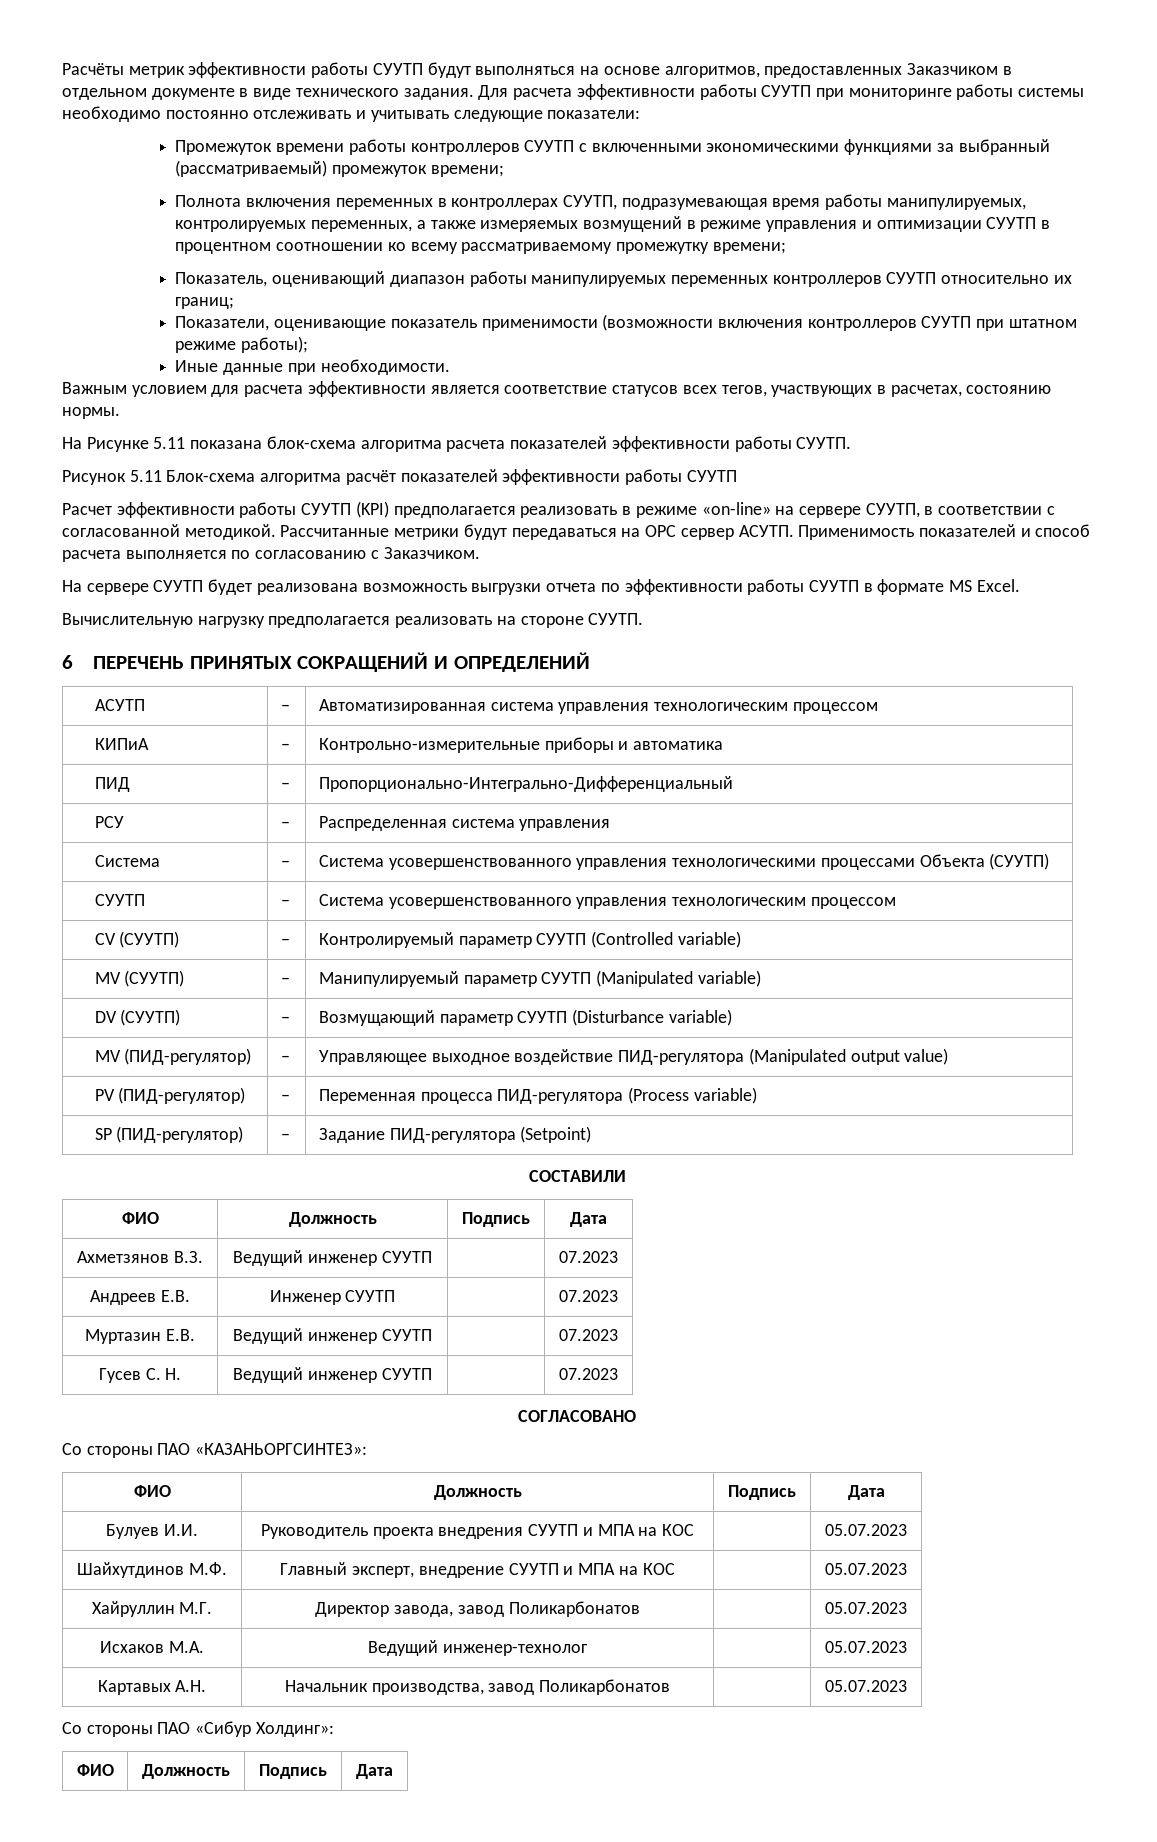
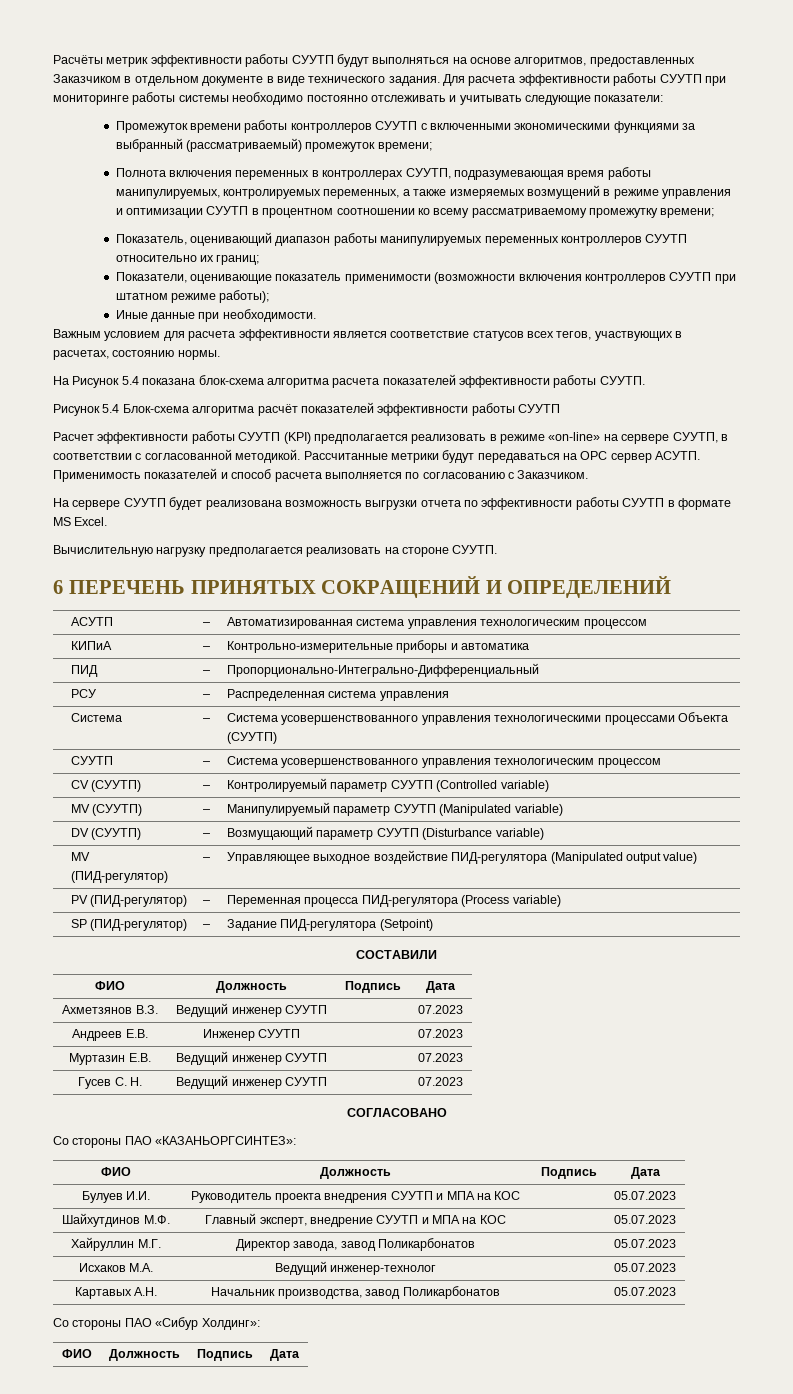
- На Рисунке 5.11 показана блок-схема алгоритма расчета показателей эффективности работы СУУТП.
+ На Рисунок 5.4 показана блок-схема алгоритма расчета показателей эффективности работы СУУТП.
- Рисунок 5.11 Блок-схема алгоритма расчёт показателей эффективности работы СУУТП
+ Рисунок 5.4 Блок-схема алгоритма расчёт показателей эффективности работы СУУТП

